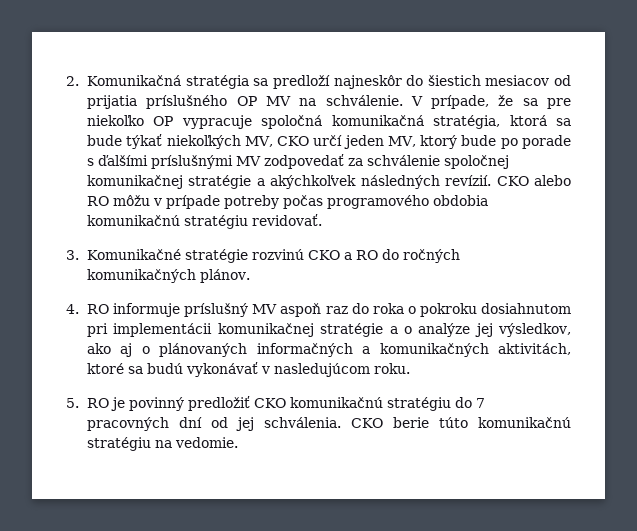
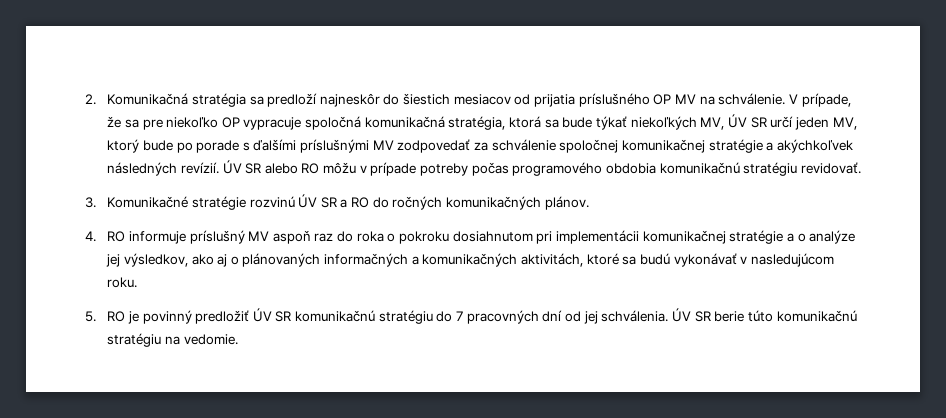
- V prípade, že sa pre niekoľko OP vypracuje spoločná komunikačná stratégia, ktorá sa bude týkať niekoľkých MV, CKO určí jeden MV, ktorý bude po porade s ďalšími príslušnými MV zodpovedať za schválenie spoločnej komunikačnej stratégie a akýchkoľvek následných revízií.
+ V prípade, že sa pre niekoľko OP vypracuje spoločná komunikačná stratégia, ktorá sa bude týkať niekoľkých MV, ÚV SR určí jeden MV, ktorý bude po porade s ďalšími príslušnými MV zodpovedať za schválenie spoločnej komunikačnej stratégie a akýchkoľvek následných revízií.
- CKO alebo RO môžu v prípade potreby počas programového obdobia komunikačnú stratégiu revidovať.
+ ÚV SR alebo RO môžu v prípade potreby počas programového obdobia komunikačnú stratégiu revidovať.
- 3. Komunikačné stratégie rozvinú CKO a RO do ročných komunikačných plánov.
+ 3. Komunikačné stratégie rozvinú ÚV SR a RO do ročných komunikačných plánov.
- 5. RO je povinný predložiť CKO komunikačnú stratégiu do 7 pracovných dní od jej schválenia.
+ 5. RO je povinný predložiť ÚV SR komunikačnú stratégiu do 7 pracovných dní od jej schválenia.
- CKO berie túto komunikačnú stratégiu na vedomie.
+ ÚV SR berie túto komunikačnú stratégiu na vedomie.

